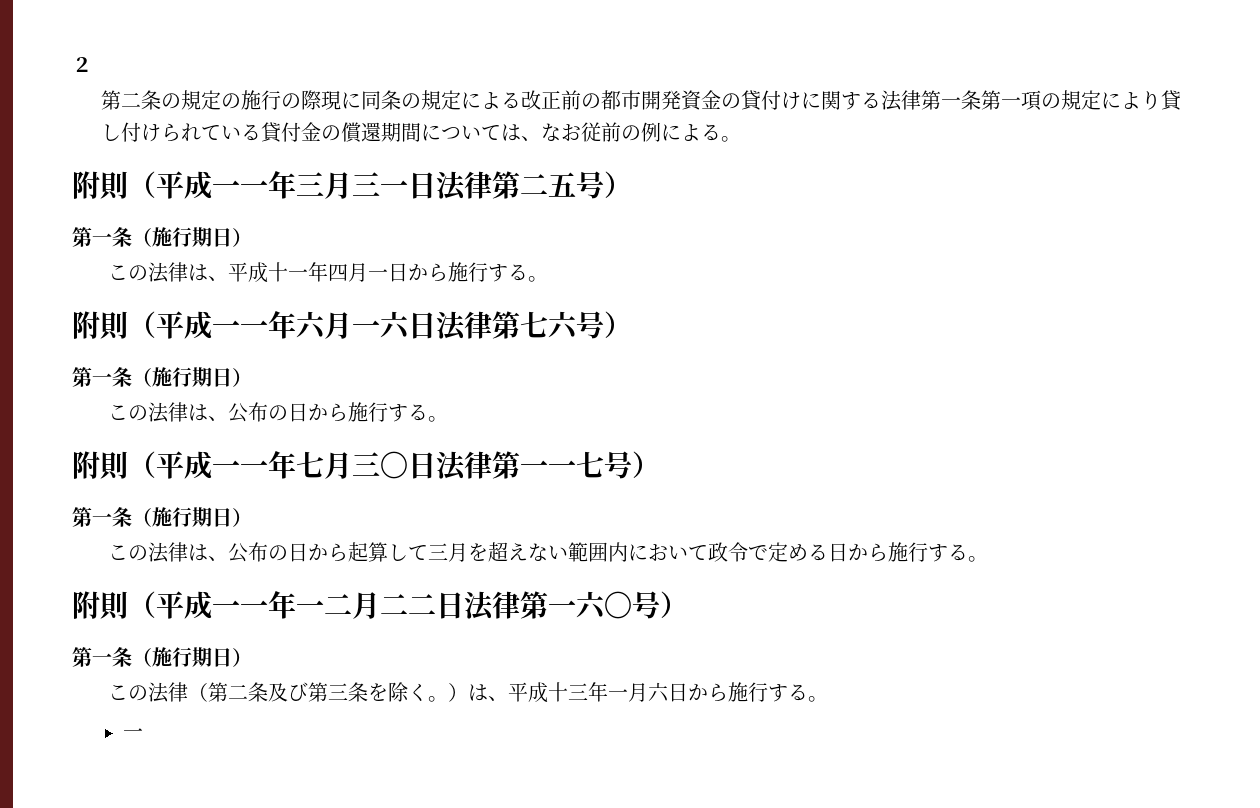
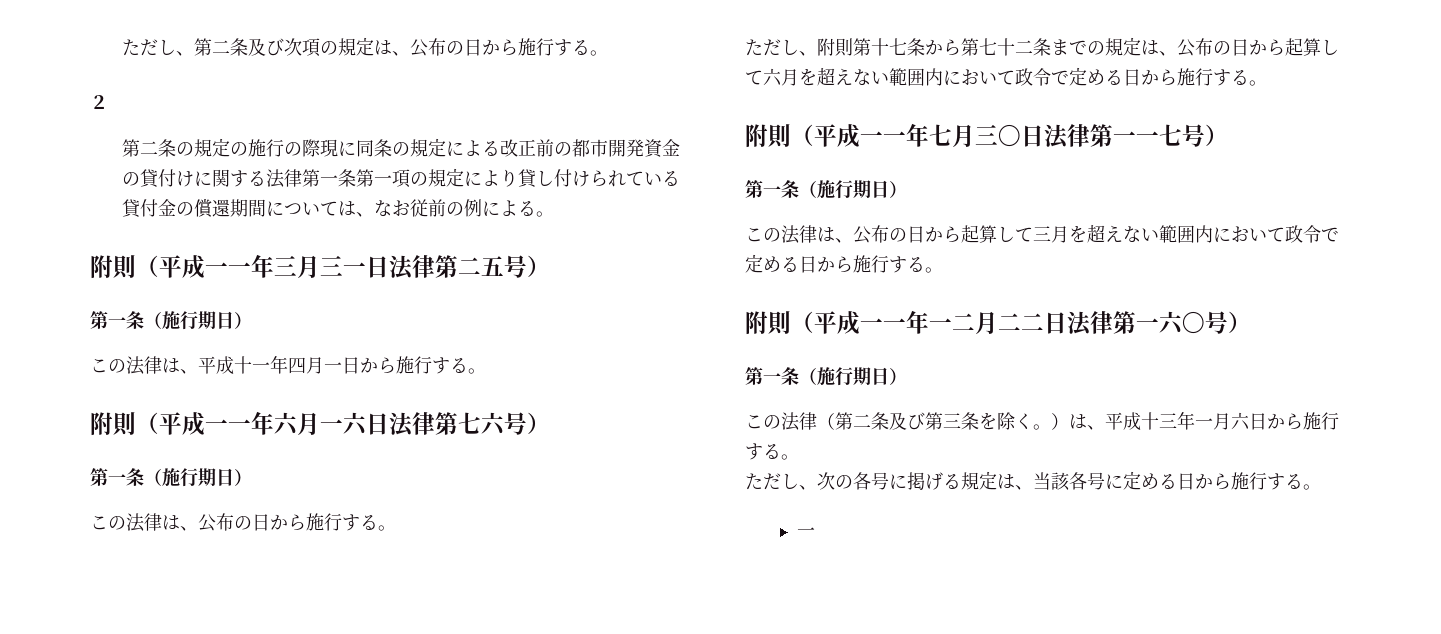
+ ただし、第二条及び次項の規定は、公布の日から施行する。
+ ただし、附則第十七条から第七十二条までの規定は、公布の日から起算して六月を超えない範囲内において政令で定める日から施行する。
+ ただし、次の各号に掲げる規定は、当該各号に定める日から施行する。

